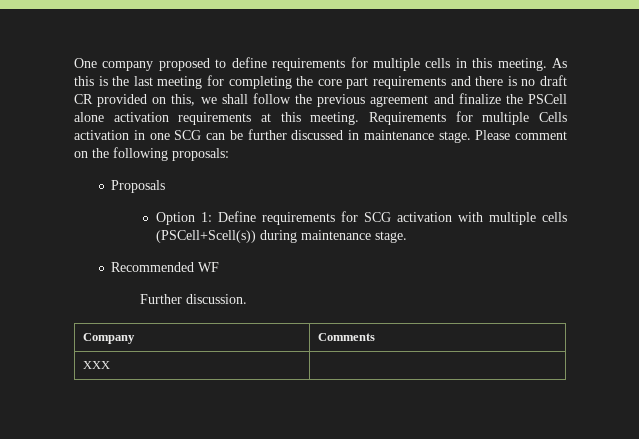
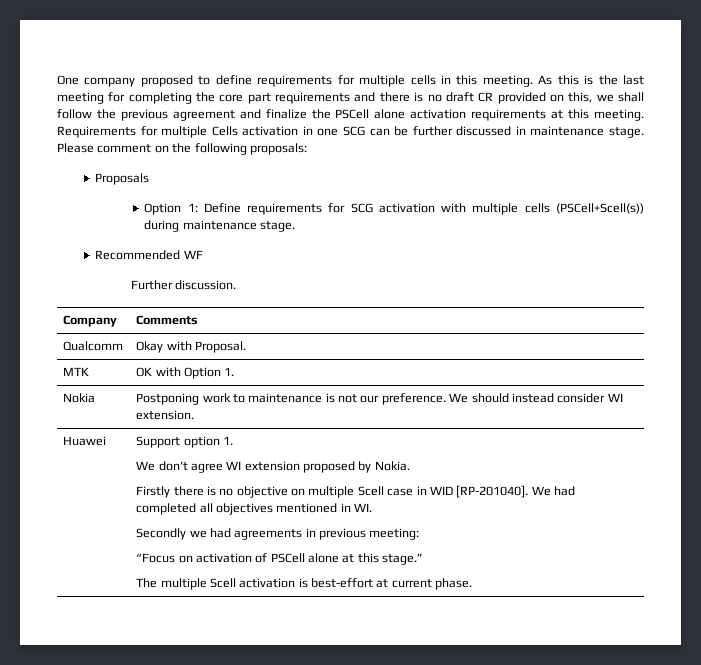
- XXX |
+ Qualcomm | Okay with Proposal.
+ MTK | OK with Option 1.
+ Nokia | Postponing work to maintenance is not our preference. We should instead consider WI extension.
+ Huawei | Support option 1.
+ We don’t agree WI extension proposed by Nokia.
+ Firstly there is no objective on multiple Scell case in WID [RP-201040]. We had completed all objectives mentioned in WI.
+ Secondly we had agreements in previous meeting:
+ “Focus on activation of PSCell alone at this stage.”
+ The multiple Scell activation is best-effort at current phase.

